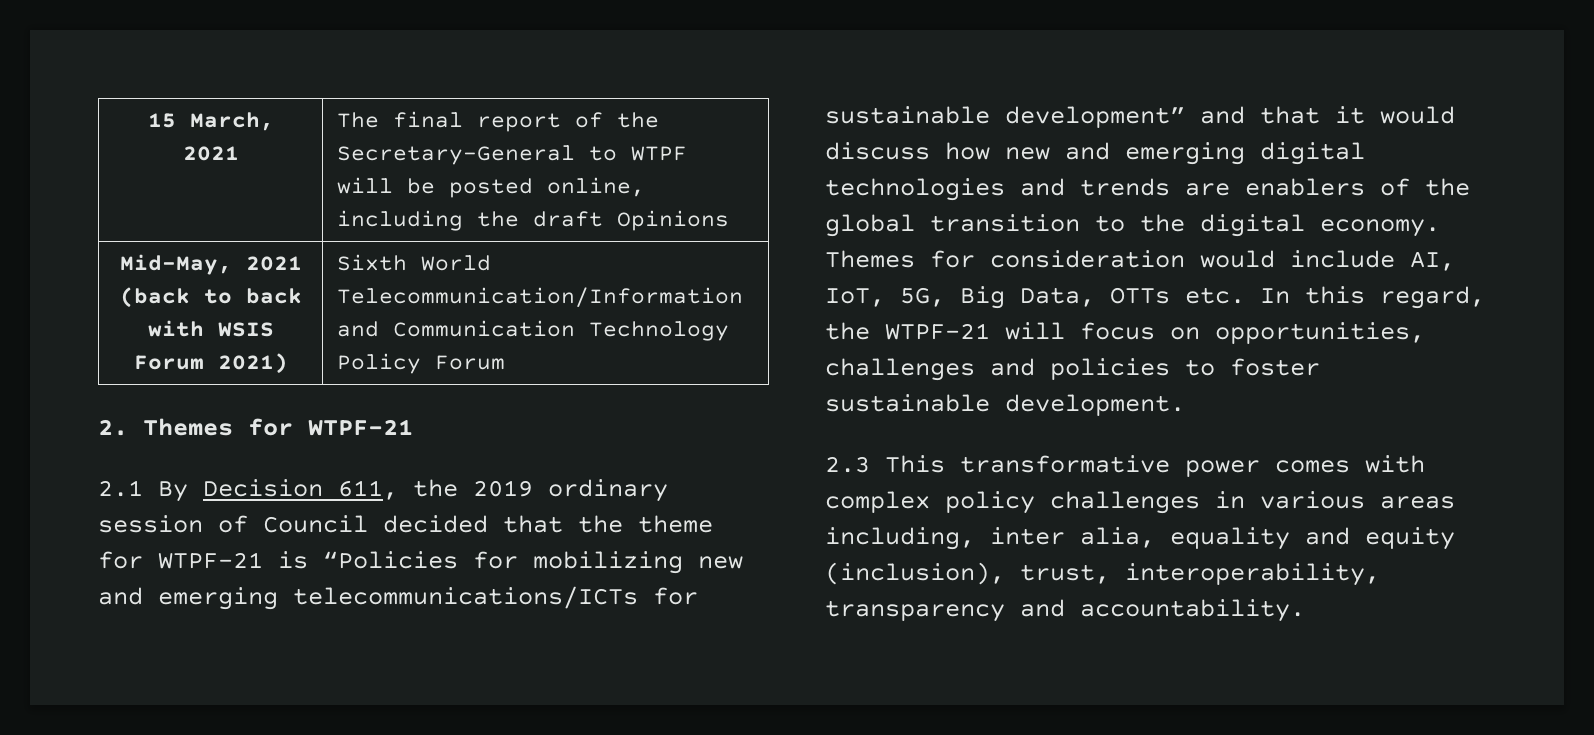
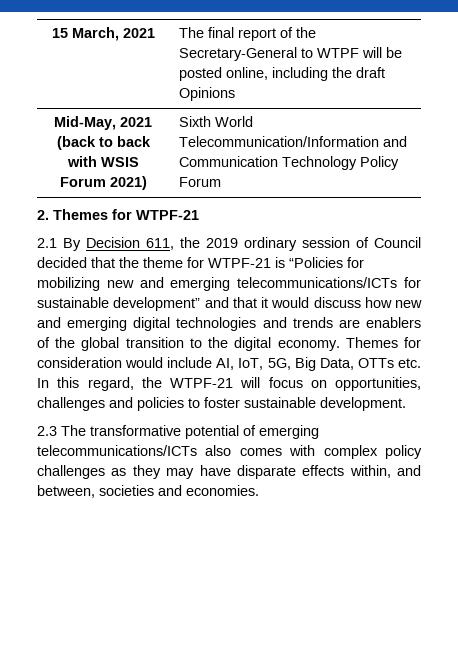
- 2.3 This transformative power comes with complex policy challenges in various areas including, inter alia, equality and equity (inclusion), trust, interoperability, transparency and accountability.
+ 2.3 The transformative potential of emerging telecommunications/ICTs also comes with complex policy challenges as they may have disparate effects within, and between, societies and economies.

